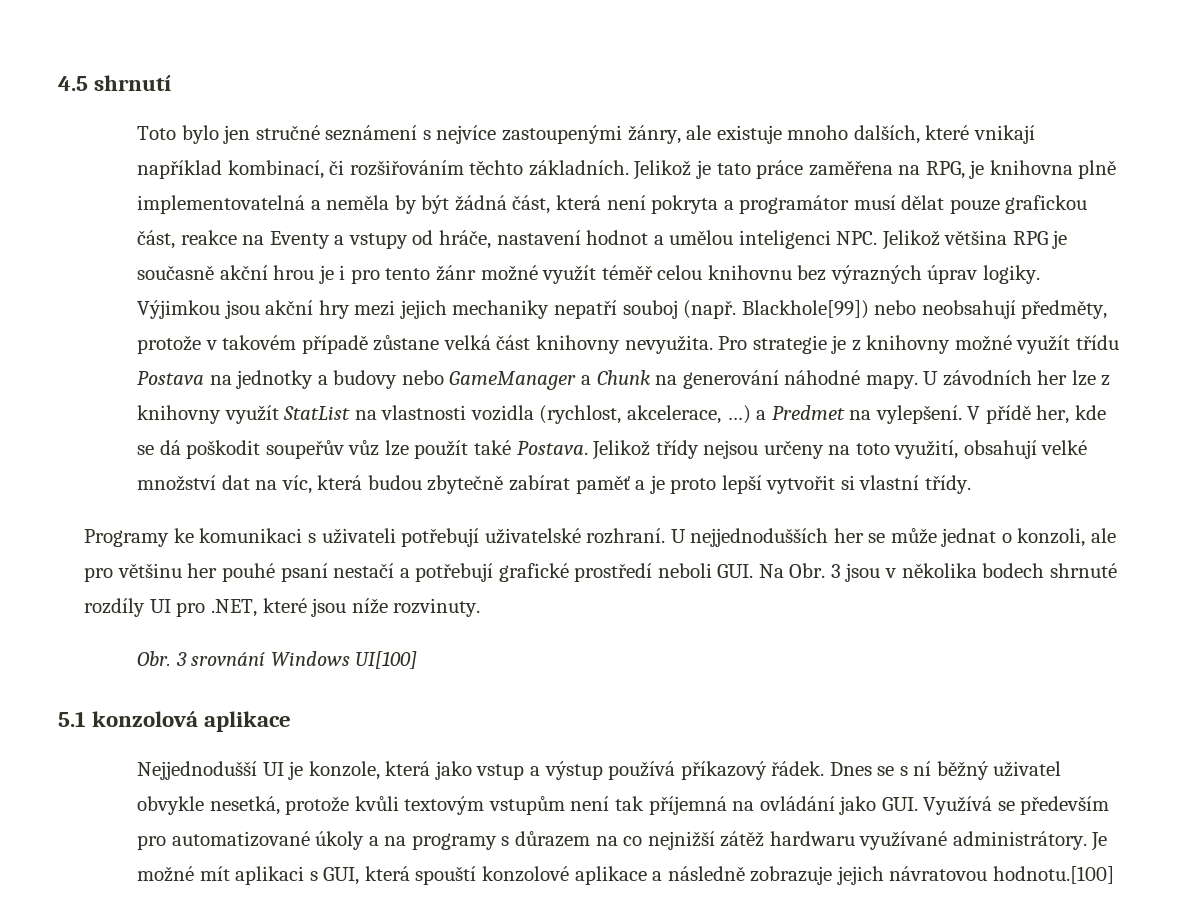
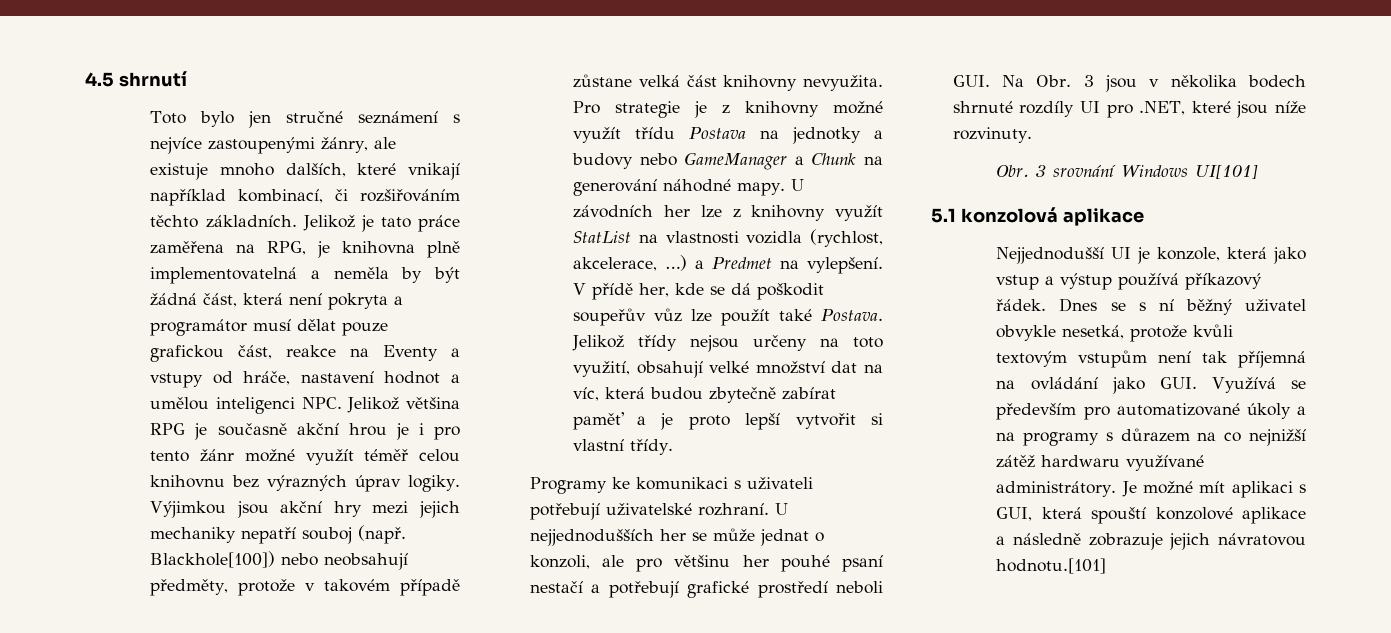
- Blackhole[99]) nebo neobsahují předměty, protože v takovém případě zůstane velká část knihovny nevyužita.
+ Blackhole[100]) nebo neobsahují předměty, protože v takovém případě zůstane velká část knihovny nevyužita.
- Obr. 3 srovnání Windows UI[100]
+ Obr. 3 srovnání Windows UI[101]
- Je možné mít aplikaci s GUI, která spouští konzolové aplikace a následně zobrazuje jejich návratovou hodnotu.[100]
+ Je možné mít aplikaci s GUI, která spouští konzolové aplikace a následně zobrazuje jejich návratovou hodnotu.[101]

